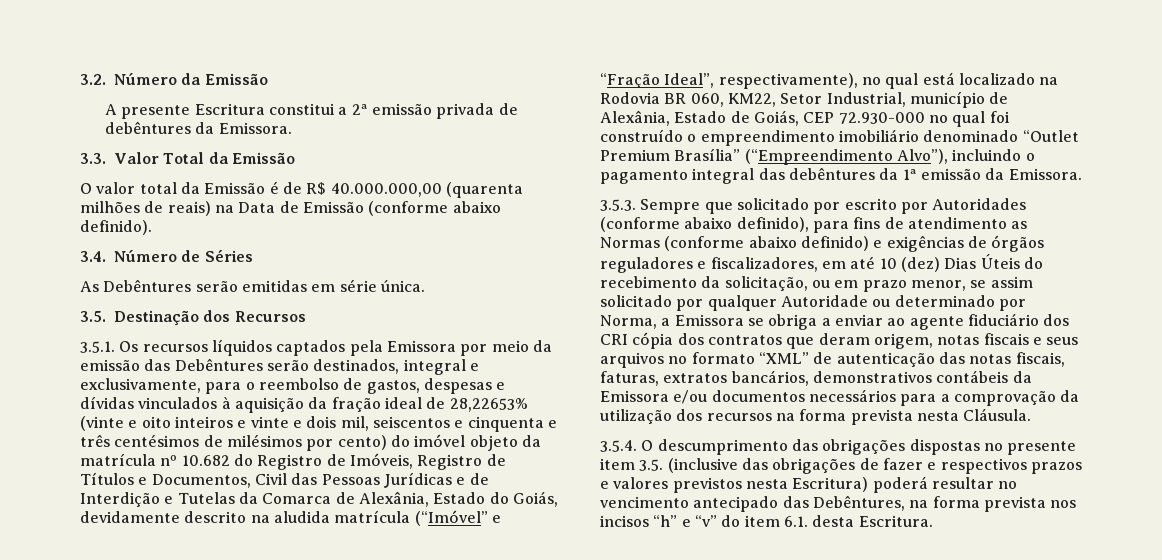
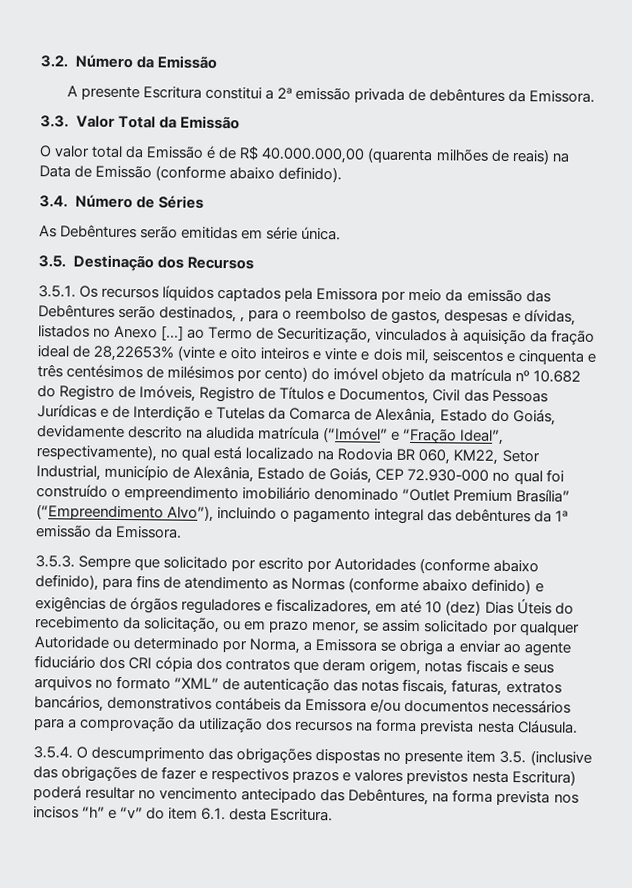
- 3.5.1. Os recursos líquidos captados pela Emissora por meio da emissão das Debêntures serão destinados, integral e exclusivamente, para o reembolso de gastos, despesas e dívidas vinculados à aquisição da fração ideal de 28,22653% (vinte e oito inteiros e vinte e dois mil, seiscentos e cinquenta e três centésimos de milésimos por cento) do imóvel objeto da matrícula nº 10.682 do Registro de Imóveis, Registro de Títulos e Documentos, Civil das Pessoas Jurídicas e de Interdição e Tutelas da Comarca de Alexânia, Estado do Goiás, devidamente descrito na aludida matrícula (“Imóvel” e “Fração Ideal”, respectivamente), no qual está localizado na Rodovia BR 060, KM22, Setor Industrial, município de Alexânia, Estado de Goiás, CEP 72.930-000 no qual foi construído o empreendimento imobiliário denominado “Outlet Premium Brasília” (“Empreendimento Alvo”), incluindo o pagamento integral das debêntures da 1ª emissão da Emissora.
+ 3.5.1. Os recursos líquidos captados pela Emissora por meio da emissão das Debêntures serão destinados, , para o reembolso de gastos, despesas e dívidas, listados no Anexo [...] ao Termo de Securitização, vinculados à aquisição da fração ideal de 28,22653% (vinte e oito inteiros e vinte e dois mil, seiscentos e cinquenta e três centésimos de milésimos por cento) do imóvel objeto da matrícula nº 10.682 do Registro de Imóveis, Registro de Títulos e Documentos, Civil das Pessoas Jurídicas e de Interdição e Tutelas da Comarca de Alexânia, Estado do Goiás, devidamente descrito na aludida matrícula (“Imóvel” e “Fração Ideal”, respectivamente), no qual está localizado na Rodovia BR 060, KM22, Setor Industrial, município de Alexânia, Estado de Goiás, CEP 72.930-000 no qual foi construído o empreendimento imobiliário denominado “Outlet Premium Brasília” (“Empreendimento Alvo”), incluindo o pagamento integral das debêntures da 1ª emissão da Emissora.

